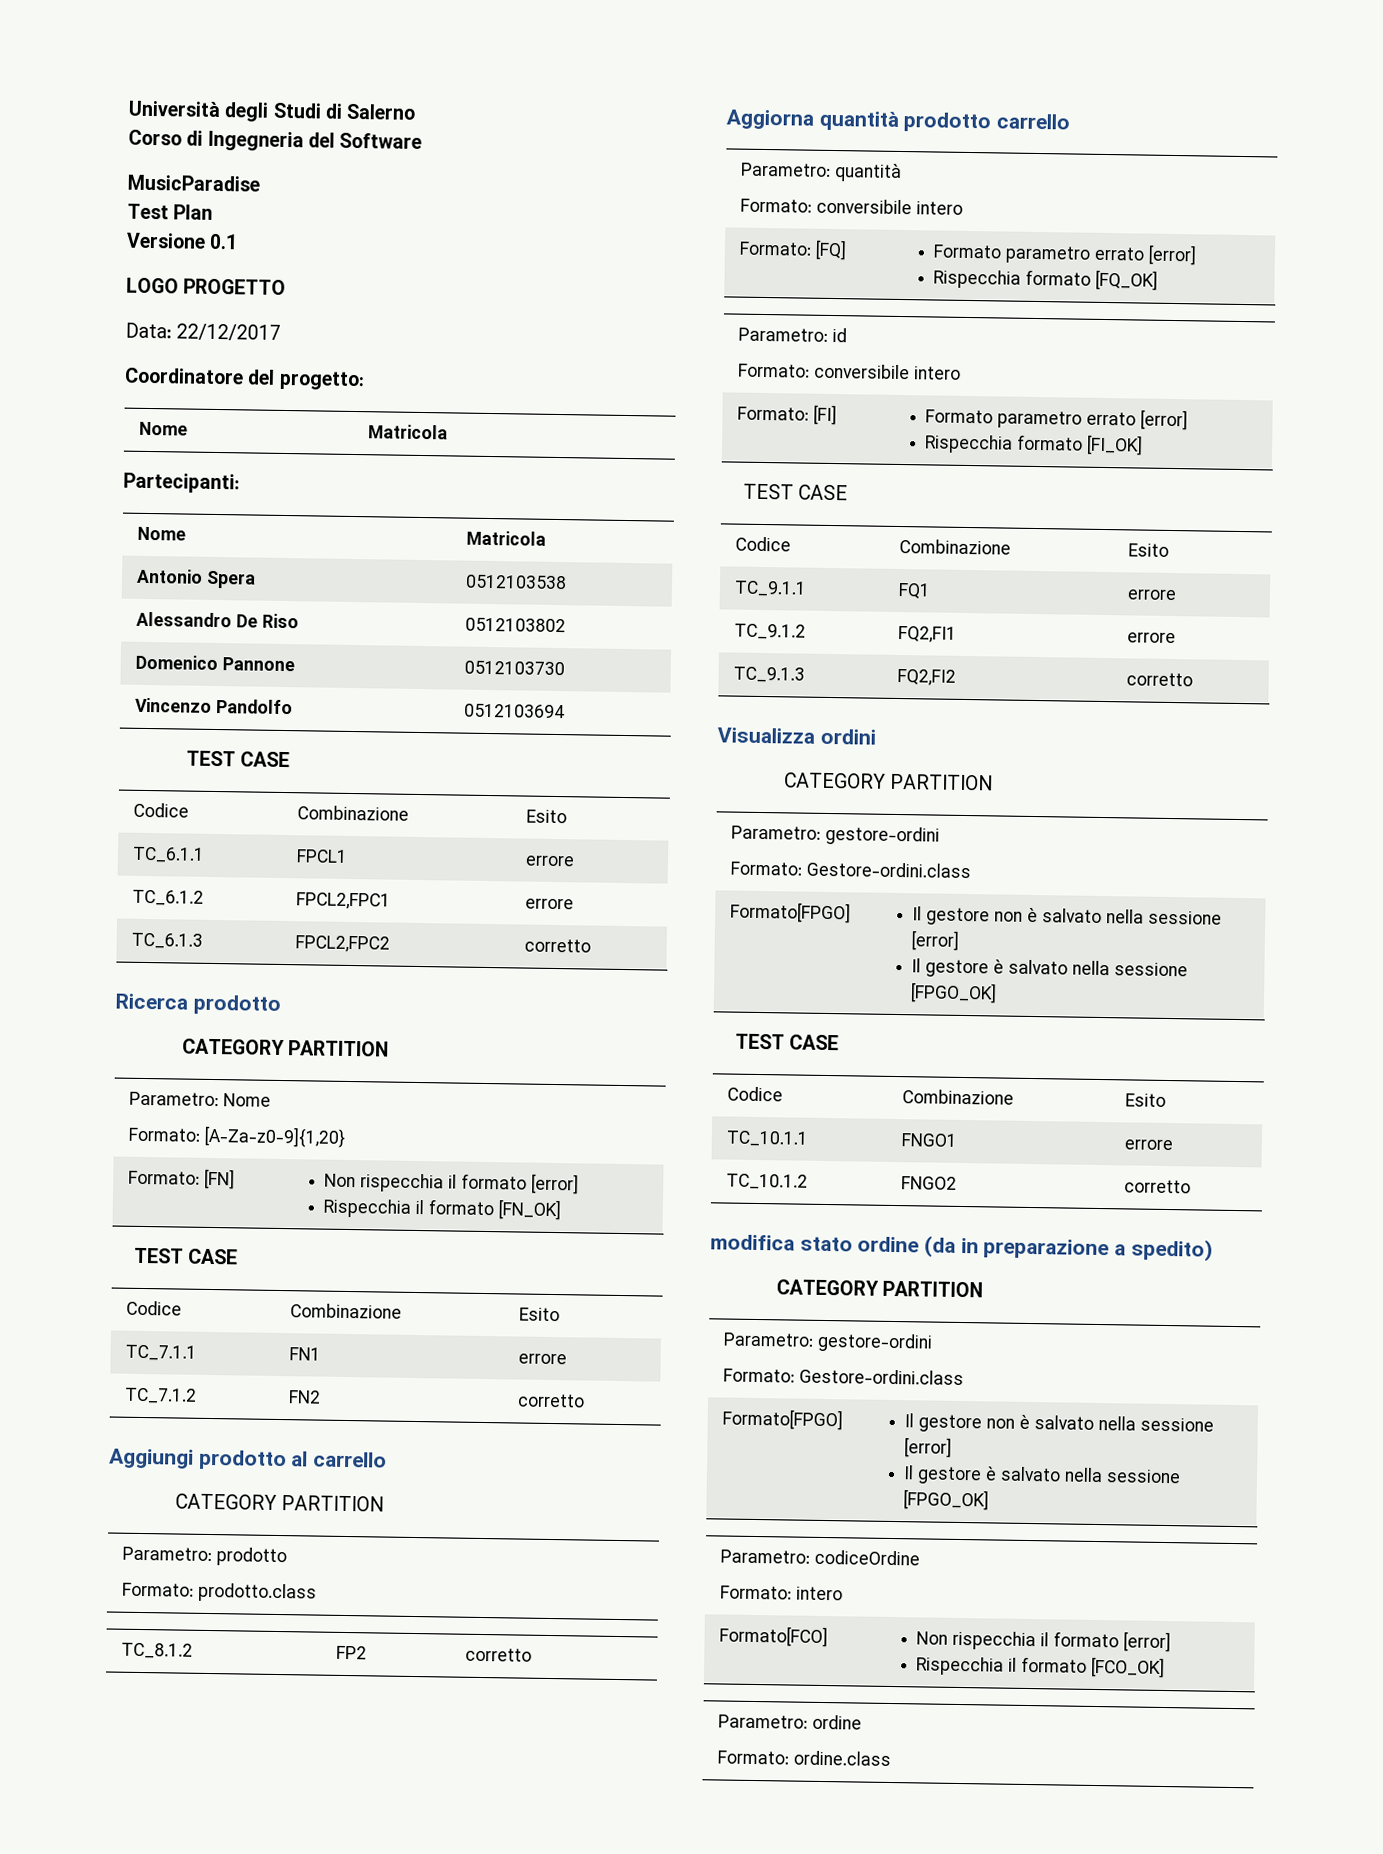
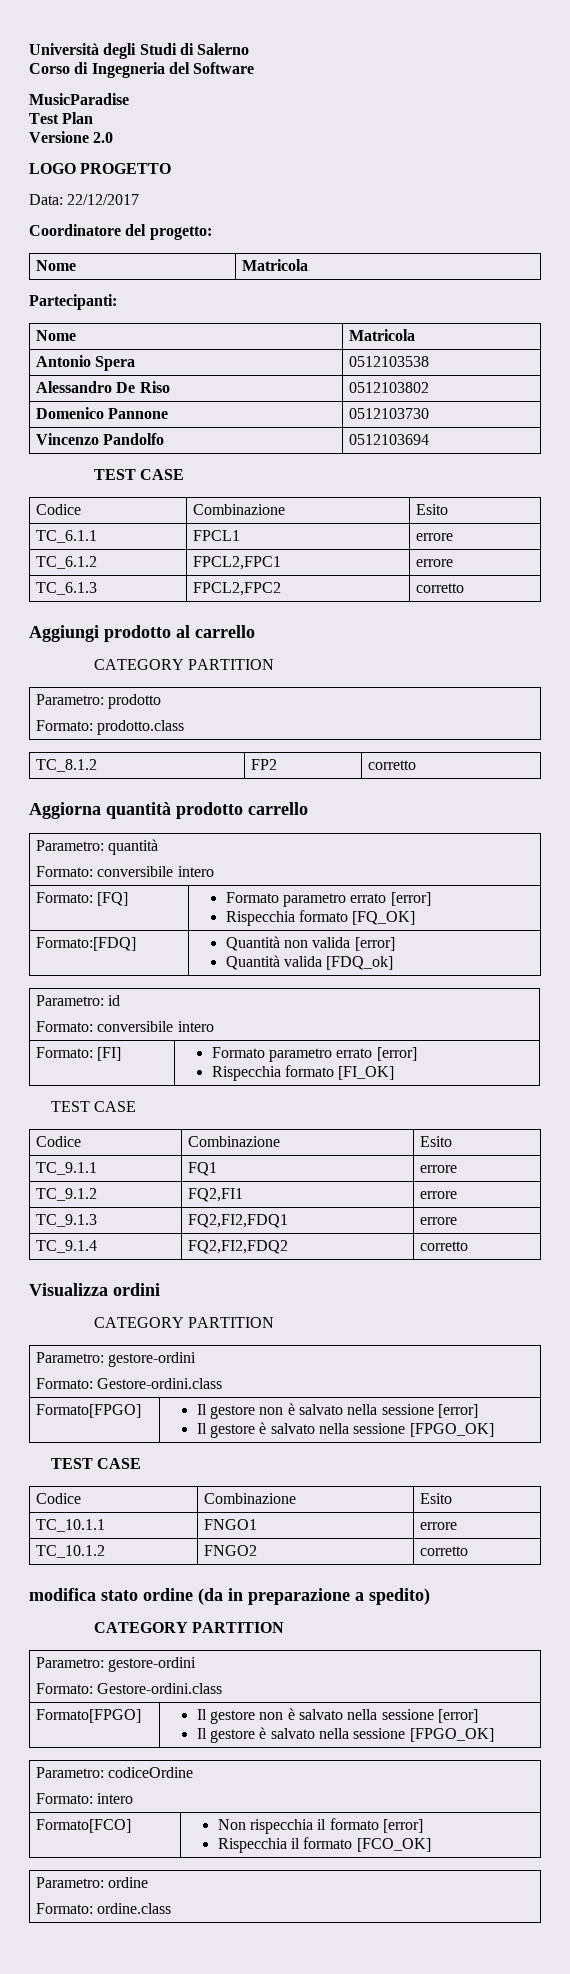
- Versione 0.1
+ Versione 2.0
- Ricerca prodotto
- CATEGORY PARTITION
- Parametro: Nome
- Formato: [A-Za-z0-9]{1,20}
- Formato: [FN] | Non rispecchia il formato [error]
- Rispecchia il formato [FN_OK]
- TEST CASE
- Codice | Combinazione | Esito
- TC_7.1.1 | FN1 | errore
- TC_7.1.2 | FN2 | corretto
+ Formato:[FDQ] | Quantità non valida [error]
+ Quantità valida [FDQ_ok]
- TC_9.1.3 | FQ2,FI2 | corretto
+ TC_9.1.3 | FQ2,FI2,FDQ1 | errore
+ TC_9.1.4 | FQ2,FI2,FDQ2 | corretto

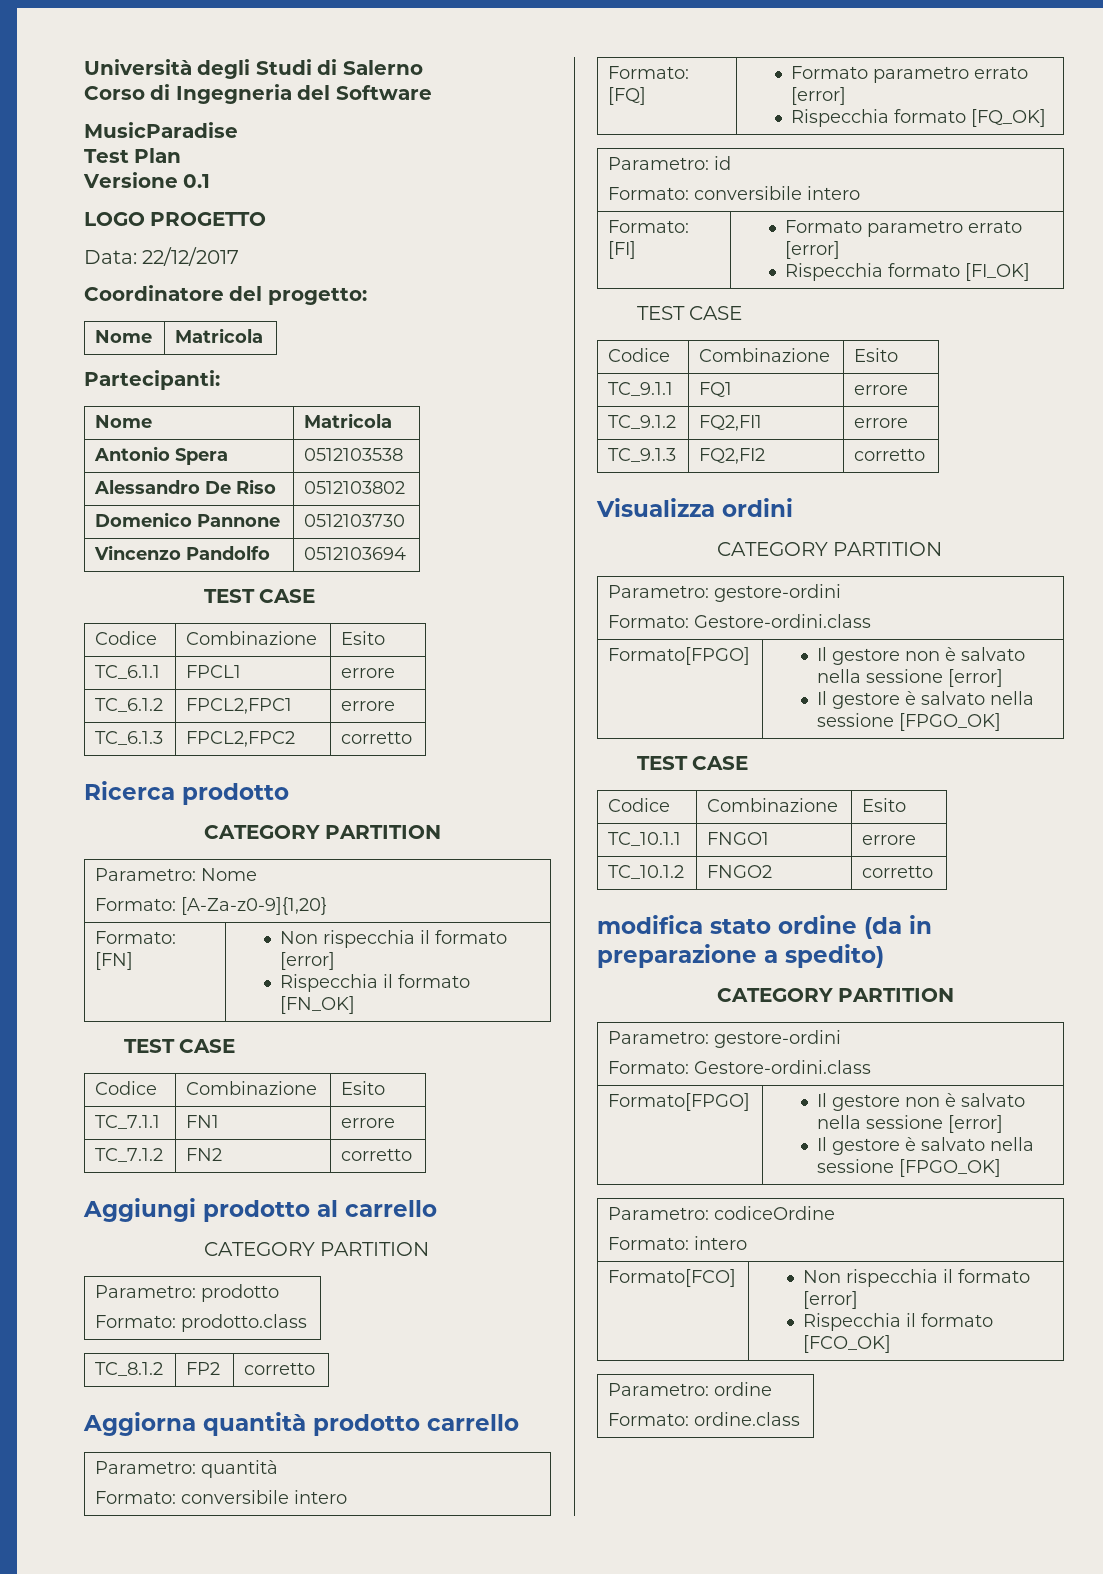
- Versione 2.0
+ Versione 0.1
+ Ricerca prodotto
+ CATEGORY PARTITION
+ Parametro: Nome
+ Formato: [A-Za-z0-9]{1,20}
+ Formato: [FN] | Non rispecchia il formato [error]
+ Rispecchia il formato [FN_OK]
+ TEST CASE
+ Codice | Combinazione | Esito
+ TC_7.1.1 | FN1 | errore
+ TC_7.1.2 | FN2 | corretto
- Formato:[FDQ] | Quantità non valida [error]
- Quantità valida [FDQ_ok]
- TC_9.1.3 | FQ2,FI2,FDQ1 | errore
- TC_9.1.4 | FQ2,FI2,FDQ2 | corretto
+ TC_9.1.3 | FQ2,FI2 | corretto

